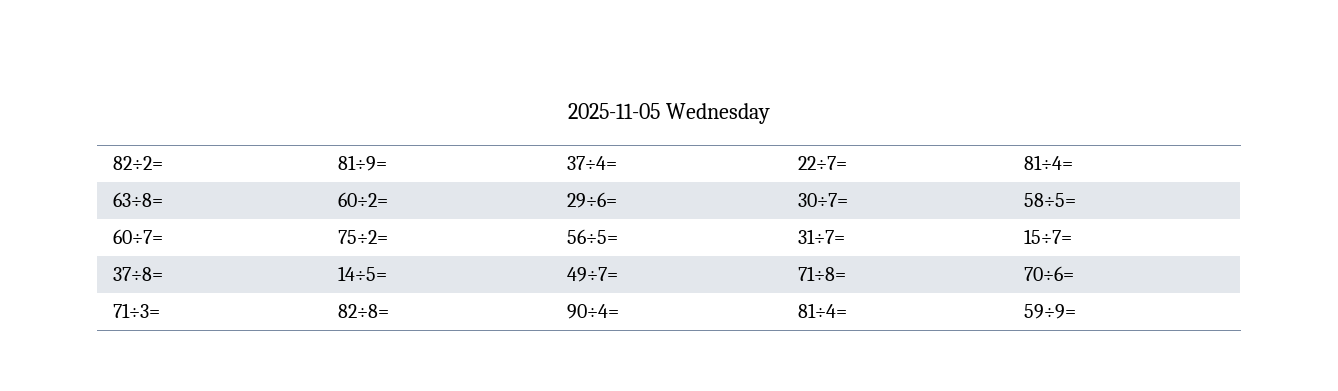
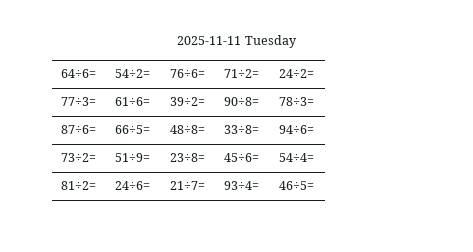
- 2025-11-05 Wednesday
- 82÷2= | 81÷9= | 37÷4= | 22÷7= | 81÷4=
- 63÷8= | 60÷2= | 29÷6= | 30÷7= | 58÷5=
- 60÷7= | 75÷2= | 56÷5= | 31÷7= | 15÷7=
- 37÷8= | 14÷5= | 49÷7= | 71÷8= | 70÷6=
- 71÷3= | 82÷8= | 90÷4= | 81÷4= | 59÷9=
+ 2025-11-11 Tuesday
+ 64÷6= | 54÷2= | 76÷6= | 71÷2= | 24÷2=
+ 77÷3= | 61÷6= | 39÷2= | 90÷8= | 78÷3=
+ 87÷6= | 66÷5= | 48÷8= | 33÷8= | 94÷6=
+ 73÷2= | 51÷9= | 23÷8= | 45÷6= | 54÷4=
+ 81÷2= | 24÷6= | 21÷7= | 93÷4= | 46÷5=

